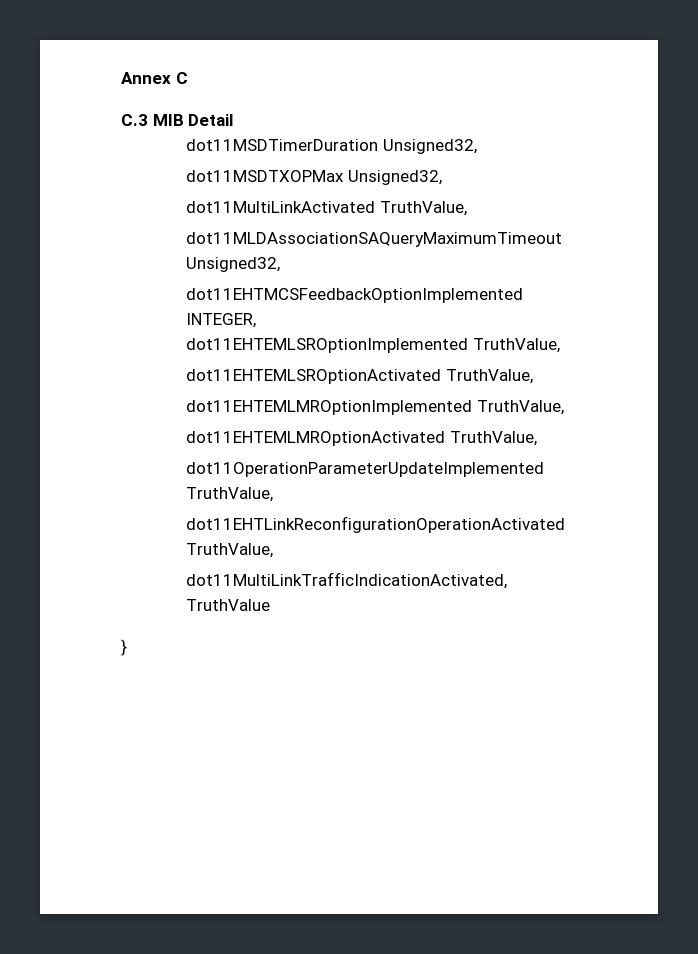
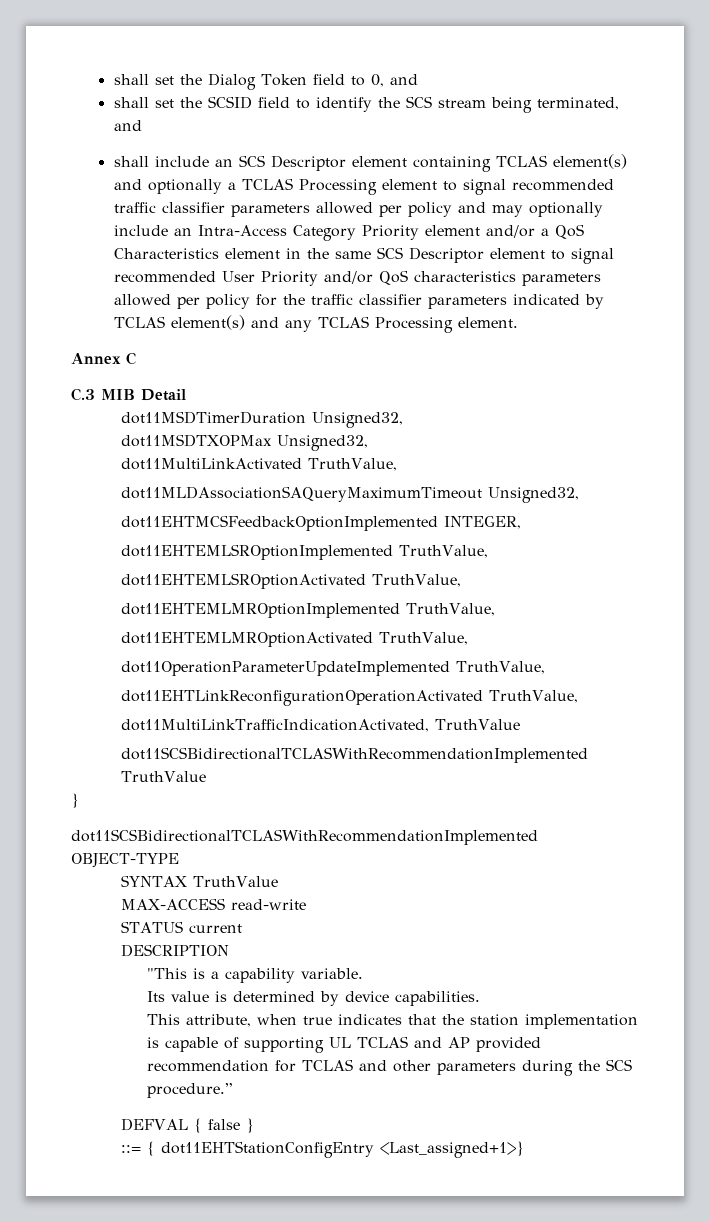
+ shall set the Dialog Token field to 0, and
+ shall set the SCSID field to identify the SCS stream being terminated, and
+ shall include an SCS Descriptor element containing TCLAS element(s) and optionally a TCLAS Processing element to signal recommended traffic classifier parameters allowed per policy and may optionally include an Intra-Access Category Priority element and/or a QoS Characteristics element in the same SCS Descriptor element to signal recommended User Priority and/or QoS characteristics parameters allowed per policy for the traffic classifier parameters indicated by TCLAS element(s) and any TCLAS Processing element.
+ dot11SCSBidirectionalTCLASWithRecommendationImplemented TruthValue
  }
+ dot11SCSBidirectionalTCLASWithRecommendationImplemented OBJECT-TYPE
+ SYNTAX TruthValue
+ MAX-ACCESS read-write
+ STATUS current
+ DESCRIPTION
+ "This is a capability variable.
+ Its value is determined by device capabilities.
+ This attribute, when true indicates that the station implementation is capable of supporting UL TCLAS and AP provided recommendation for TCLAS and other parameters during the SCS procedure.”
+ DEFVAL { false }
+ ::= { dot11EHTStationConfigEntry <Last_assigned+1>}

